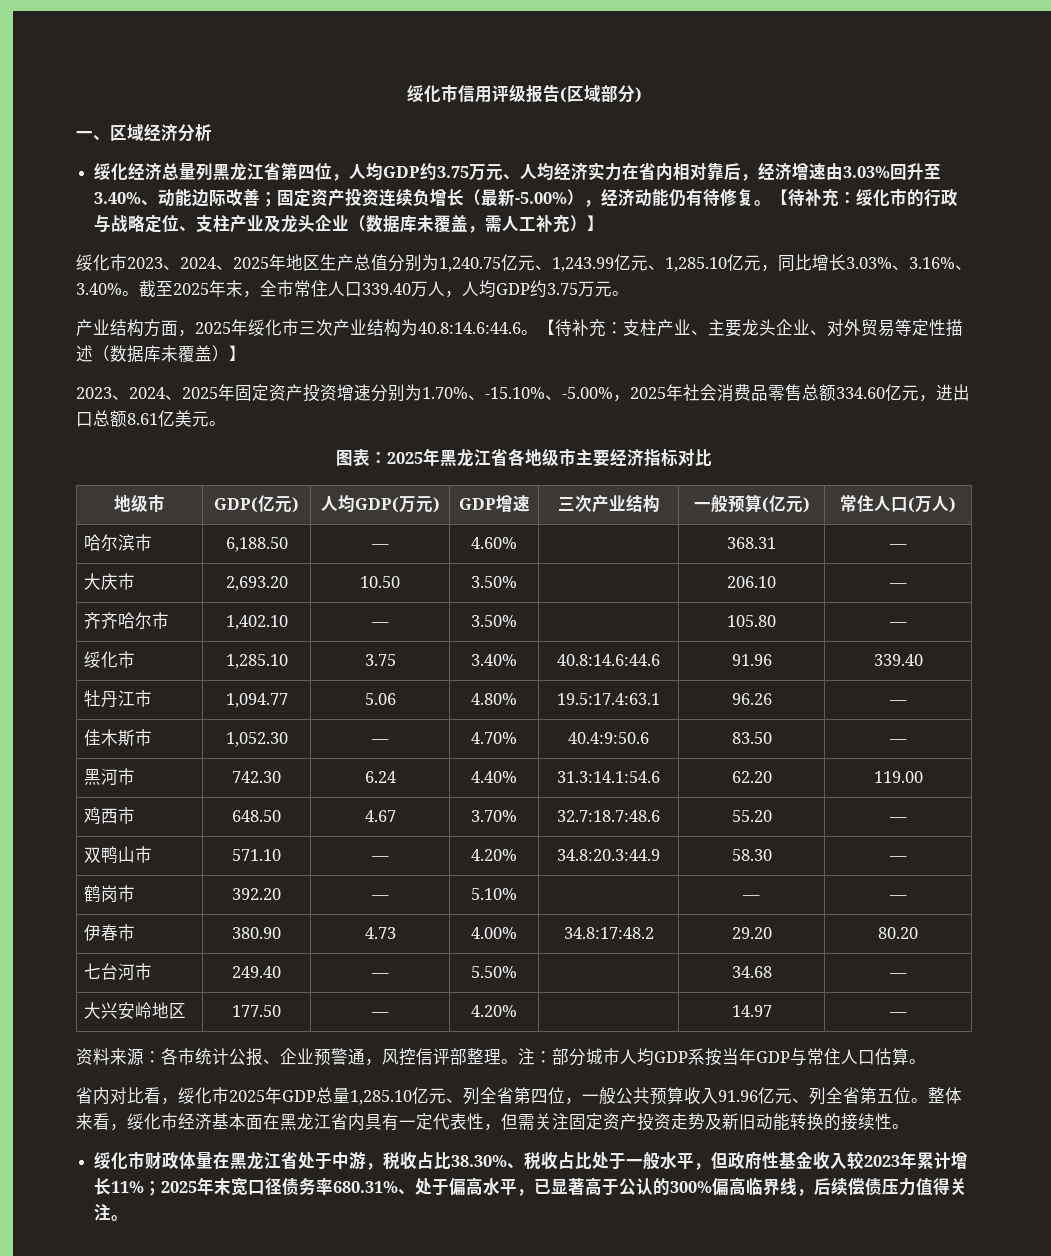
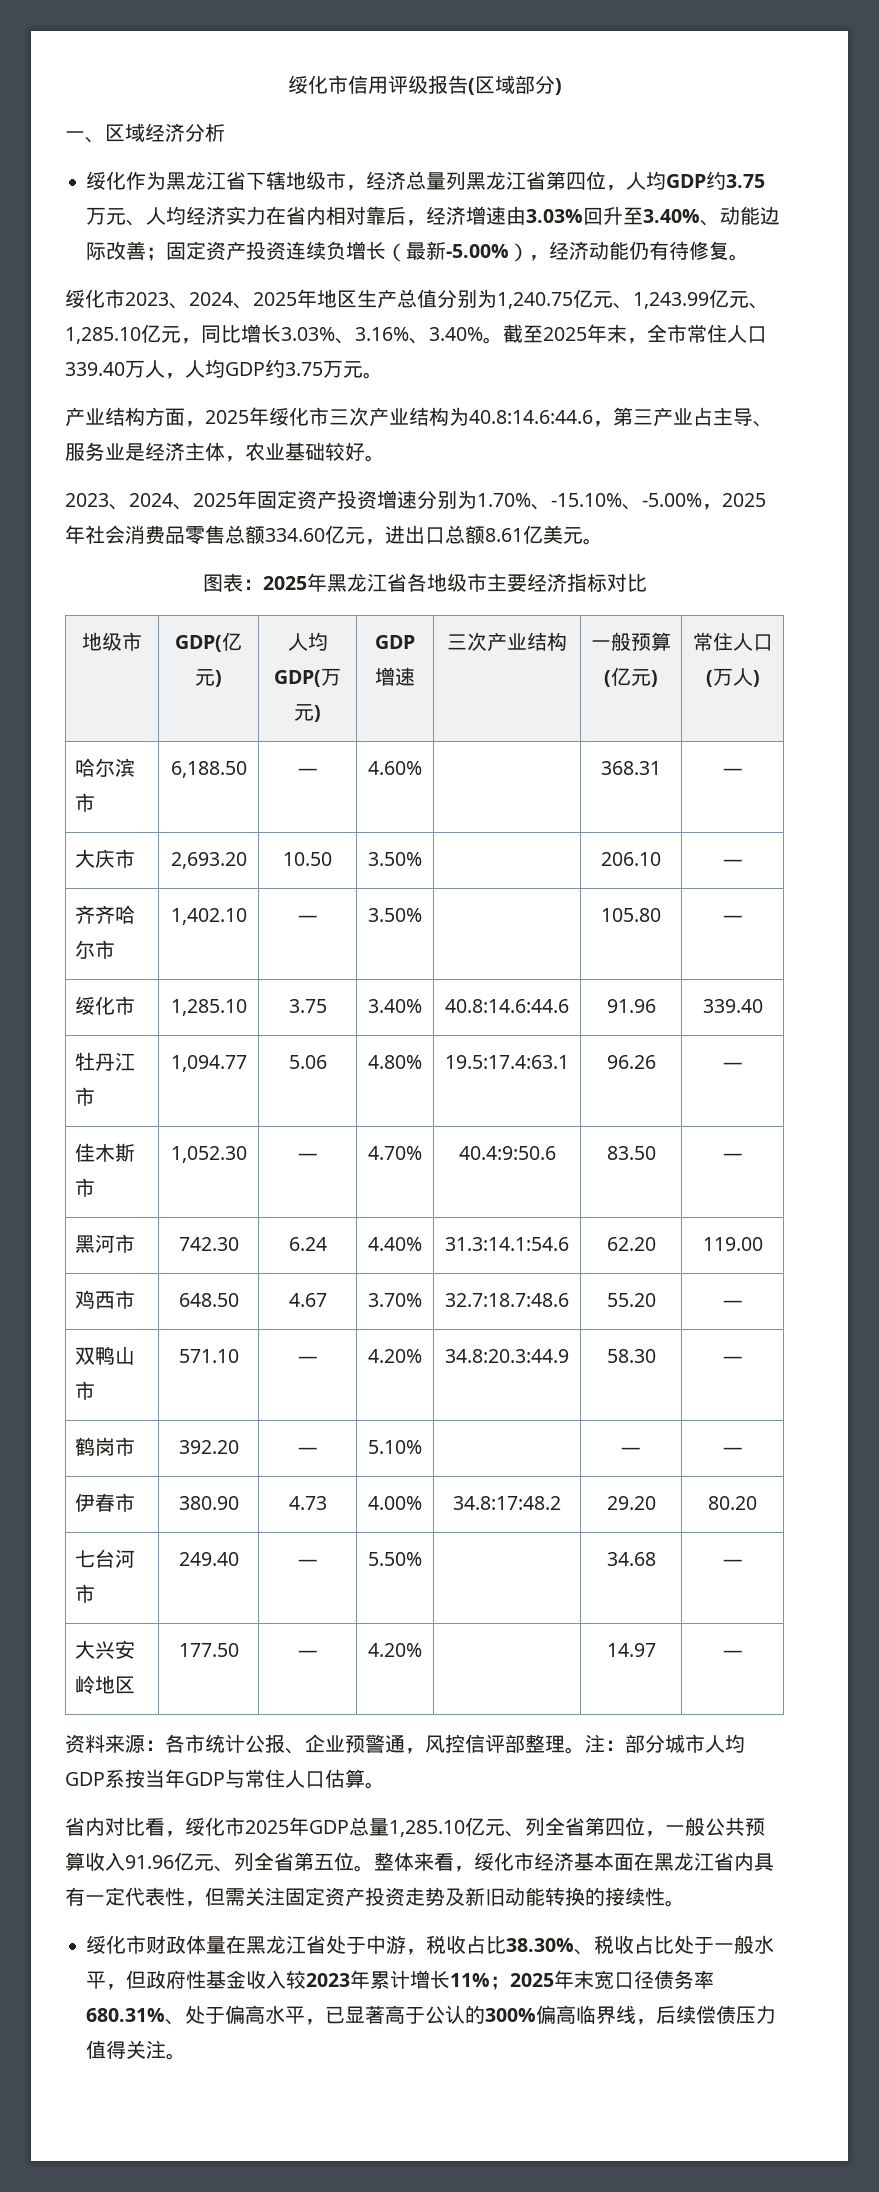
- 绥化经济总量列黑龙江省第四位，人均GDP约3.75万元、人均经济实力在省内相对靠后，经济增速由3.03%回升至3.40%、动能边际改善；固定资产投资连续负增长（最新-5.00%），经济动能仍有待修复。【待补充：绥化市的行政与战略定位、支柱产业及龙头企业（数据库未覆盖，需人工补充）】
+ 绥化作为黑龙江省下辖地级市，经济总量列黑龙江省第四位，人均GDP约3.75万元、人均经济实力在省内相对靠后，经济增速由3.03%回升至3.40%、动能边际改善；固定资产投资连续负增长（最新-5.00%），经济动能仍有待修复。
- 产业结构方面，2025年绥化市三次产业结构为40.8:14.6:44.6。【待补充：支柱产业、主要龙头企业、对外贸易等定性描述（数据库未覆盖）】
+ 产业结构方面，2025年绥化市三次产业结构为40.8:14.6:44.6，第三产业占主导、服务业是经济主体，农业基础较好。

